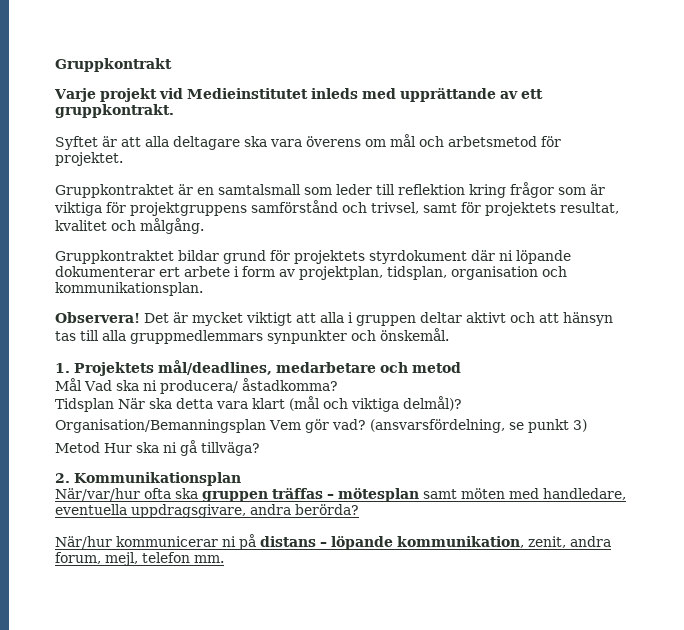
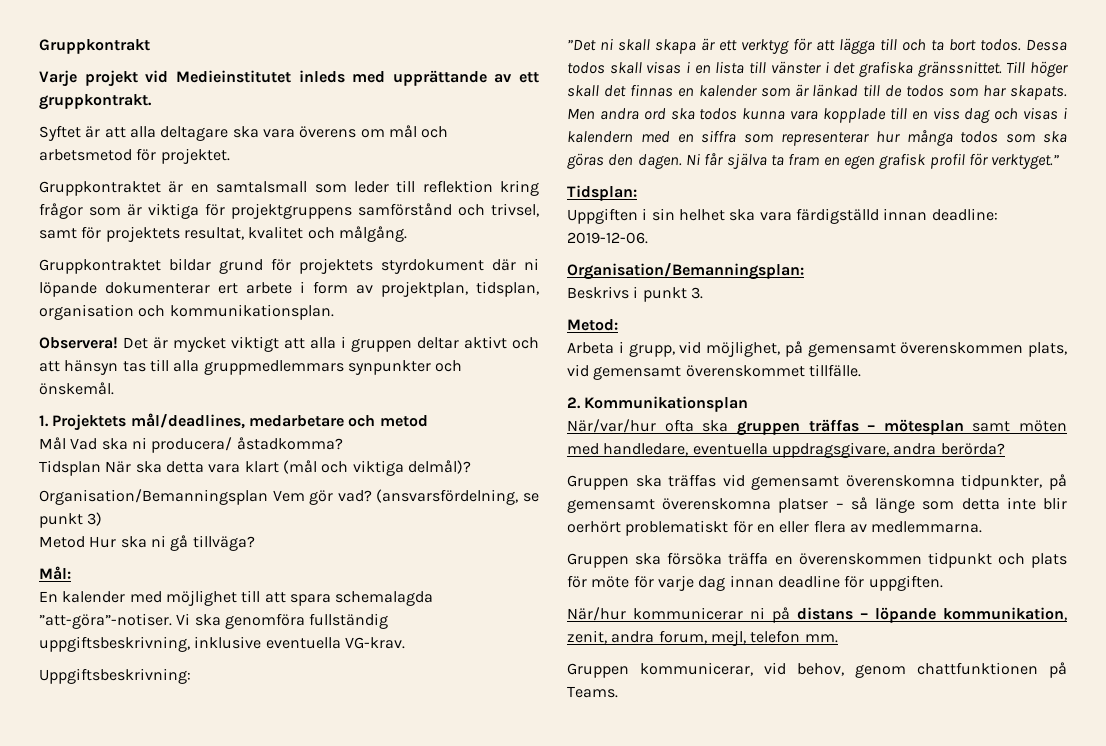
+ Mål:
+ En kalender med möjlighet till att spara schemalagda ”att-göra”-notiser. Vi ska genomföra fullständig uppgiftsbeskrivning, inklusive eventuella VG-krav.
+ Uppgiftsbeskrivning:
+ ”Det ni skall skapa är ett verktyg för att lägga till och ta bort todos. Dessa todos skall visas i en lista till vänster i det grafiska gränssnittet. Till höger skall det finnas en kalender som är länkad till de todos som har skapats. Men andra ord ska todos kunna vara kopplade till en viss dag och visas i kalendern med en siffra som representerar hur många todos som ska göras den dagen. Ni får själva ta fram en egen grafisk profil för verktyget.”
+ Tidsplan:
+ Uppgiften i sin helhet ska vara färdigställd innan deadline: 2019-12-06.
+ Organisation/Bemanningsplan:
+ Beskrivs i punkt 3.
+ Metod:
+ Arbeta i grupp, vid möjlighet, på gemensamt överenskommen plats, vid gemensamt överenskommet tillfälle.
+ Gruppen ska träffas vid gemensamt överenskomna tidpunkter, på gemensamt överenskomna platser – så länge som detta inte blir oerhört problematiskt för en eller flera av medlemmarna.
+ Gruppen ska försöka träffa en överenskommen tidpunkt och plats för möte för varje dag innan deadline för uppgiften.
+ Gruppen kommunicerar, vid behov, genom chattfunktionen på Teams.

